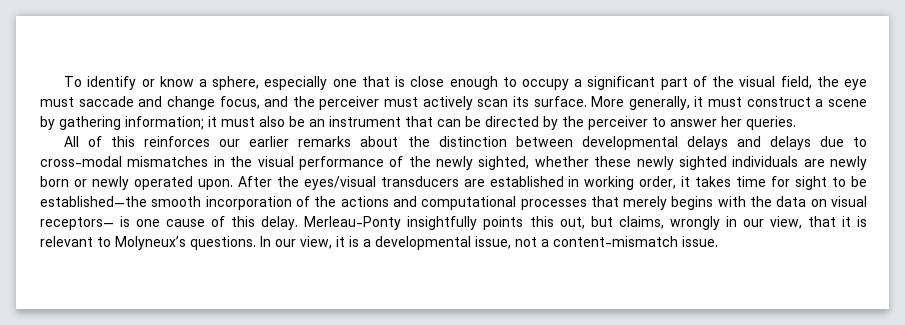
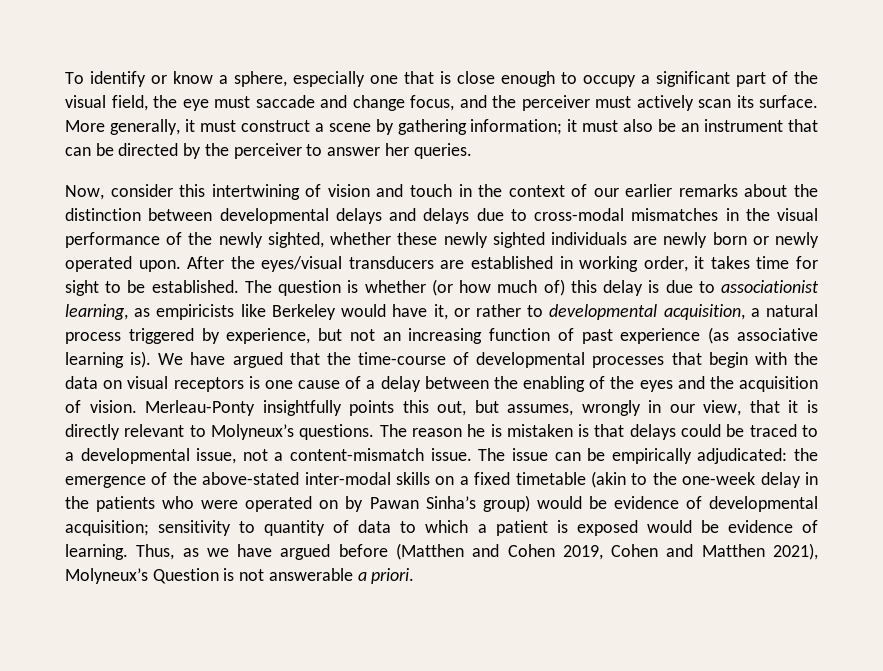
- All of this reinforces our earlier remarks about the distinction between developmental delays and delays due to cross-modal mismatches in the visual performance of the newly sighted, whether these newly sighted individuals are newly born or newly operated upon.
+ Now, consider this intertwining of vision and touch in the context of our earlier remarks about the distinction between developmental delays and delays due to cross-modal mismatches in the visual performance of the newly sighted, whether these newly sighted individuals are newly born or newly operated upon.
- After the eyes/visual transducers are established in working order, it takes time for sight to be established—the smooth incorporation of the actions and computational processes that merely begins with the data on visual receptors— is one cause of this delay.
+ After the eyes/visual transducers are established in working order, it takes time for sight to be established. The question is whether (or how much of) this delay is due to associationist learning, as empiricists like Berkeley would have it, or rather to developmental acquisition, a natural process triggered by experience, but not an increasing function of past experience (as associative learning is). We have argued that the time-course of developmental processes that begin with the data on visual receptors is one cause of a delay between the enabling of the eyes and the acquisition of vision.
- Merleau-Ponty insightfully points this out, but claims, wrongly in our view, that it is relevant to Molyneux’s questions.
+ Merleau-Ponty insightfully points this out, but assumes, wrongly in our view, that it is directly relevant to Molyneux’s questions.
- In our view, it is a developmental issue, not a content-mismatch issue.
+ The reason he is mistaken is that delays could be traced to a developmental issue, not a content-mismatch issue.
+ The issue can be empirically adjudicated: the emergence of the above-stated inter-modal skills on a fixed timetable (akin to the one-week delay in the patients who were operated on by Pawan Sinha’s group) would be evidence of developmental acquisition; sensitivity to quantity of data to which a patient is exposed would be evidence of learning. Thus, as we have argued before (Matthen and Cohen 2019, Cohen and Matthen 2021), Molyneux’s Question is not answerable a priori.

